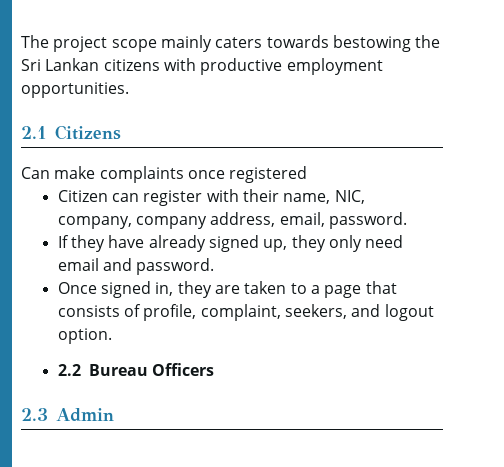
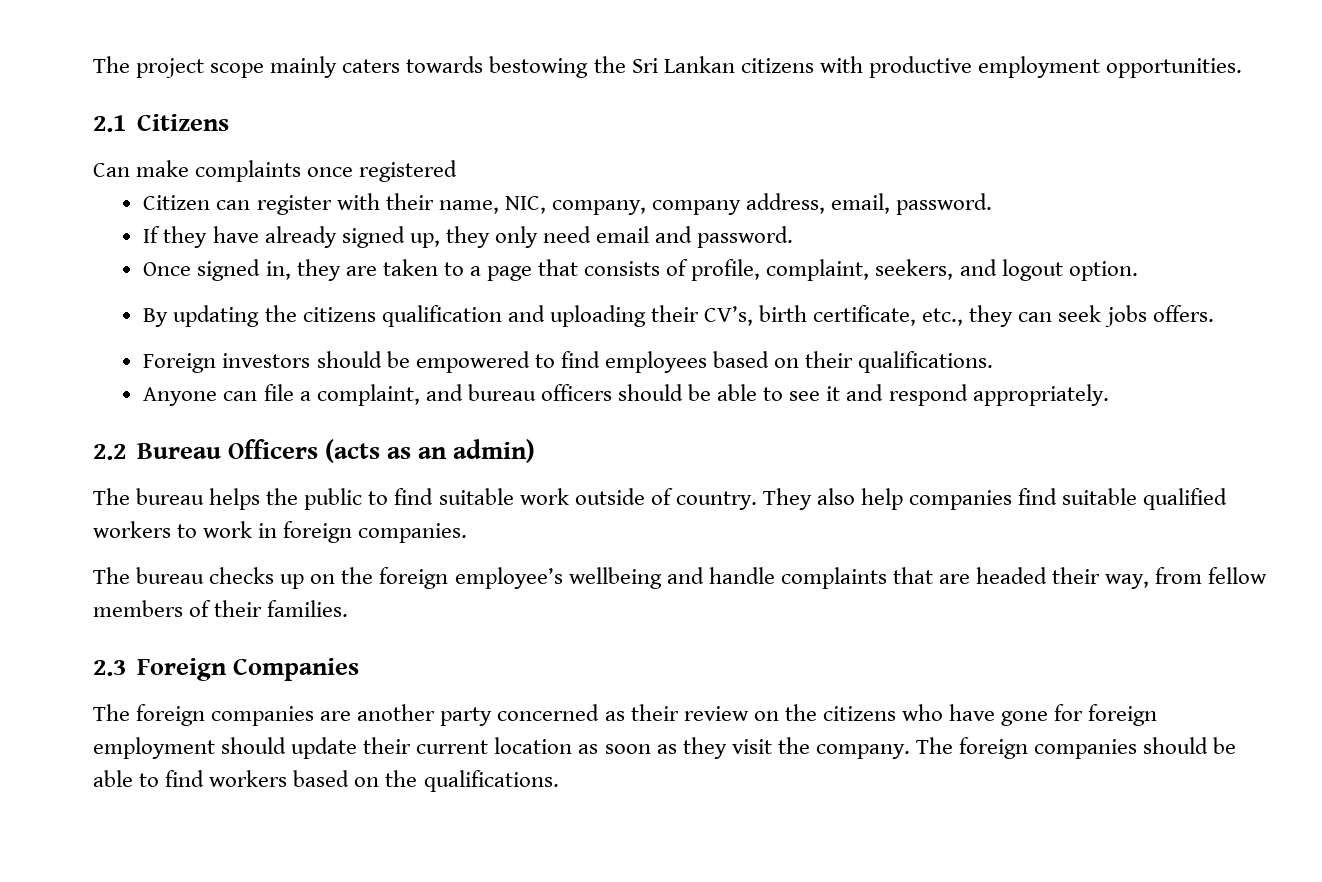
- 2.2 Bureau Officers
- 2.3 Admin
+ By updating the citizens qualification and uploading their CV’s, birth certificate, etc., they can seek jobs offers.
+ Foreign investors should be empowered to find employees based on their qualifications.
+ Anyone can file a complaint, and bureau officers should be able to see it and respond appropriately.
+ 2.2 Bureau Officers (acts as an admin)
+ The bureau helps the public to find suitable work outside of country. They also help companies find suitable qualified workers to work in foreign companies.
+ The bureau checks up on the foreign employee’s wellbeing and handle complaints that are headed their way, from fellow members of their families.
+ 2.3 Foreign Companies
+ The foreign companies are another party concerned as their review on the citizens who have gone for foreign employment should update their current location as soon as they visit the company. The foreign companies should be able to find workers based on the qualifications.

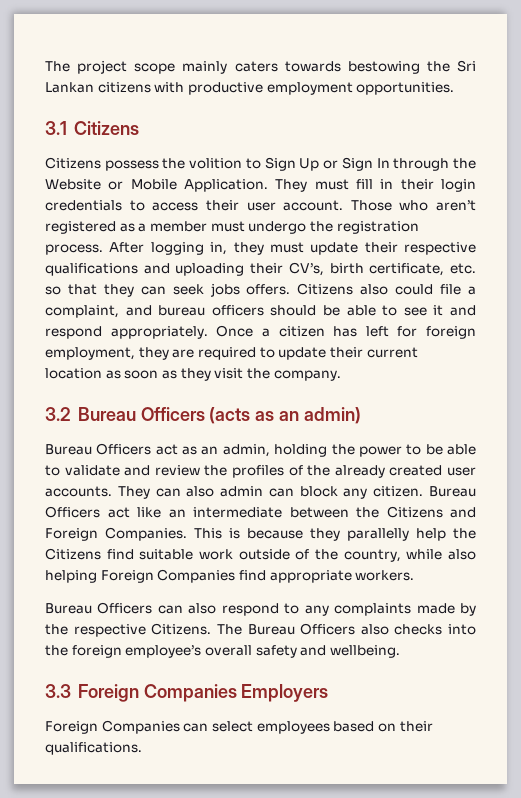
- 2.1 Citizens
+ 3.1 Citizens
- Can make complaints once registered
- Citizen can register with their name, NIC, company, company address, email, password.
- If they have already signed up, they only need email and password.
- Once signed in, they are taken to a page that consists of profile, complaint, seekers, and logout option.
- By updating the citizens qualification and uploading their CV’s, birth certificate, etc., they can seek jobs offers.
- Foreign investors should be empowered to find employees based on their qualifications.
- Anyone can file a complaint, and bureau officers should be able to see it and respond appropriately.
- 2.2 Bureau Officers (acts as an admin)
- The bureau helps the public to find suitable work outside of country. They also help companies find suitable qualified workers to work in foreign companies.
- The bureau checks up on the foreign employee’s wellbeing and handle complaints that are headed their way, from fellow members of their families.
- 2.3 Foreign Companies
- The foreign companies are another party concerned as their review on the citizens who have gone for foreign employment should update their current location as soon as they visit the company. The foreign companies should be able to find workers based on the qualifications.
+ Citizens possess the volition to Sign Up or Sign In through the Website or Mobile Application. They must fill in their login credentials to access their user account. Those who aren’t registered as a member must undergo the registration process. After logging in, they must update their respective qualifications and uploading their CV’s, birth certificate, etc. so that they can seek jobs offers. Citizens also could file a complaint, and bureau officers should be able to see it and respond appropriately. Once a citizen has left for foreign employment, they are required to update their current location as soon as they visit the company.
+ 3.2 Bureau Officers (acts as an admin)
+ Bureau Officers act as an admin, holding the power to be able to validate and review the profiles of the already created user accounts. They can also admin can block any citizen. Bureau Officers act like an intermediate between the Citizens and Foreign Companies. This is because they parallelly help the Citizens find suitable work outside of the country, while also helping Foreign Companies find appropriate workers.
+ Bureau Officers can also respond to any complaints made by the respective Citizens. The Bureau Officers also checks into the foreign employee’s overall safety and wellbeing.
+ 3.3 Foreign Companies Employers
+ Foreign Companies can select employees based on their qualifications.

